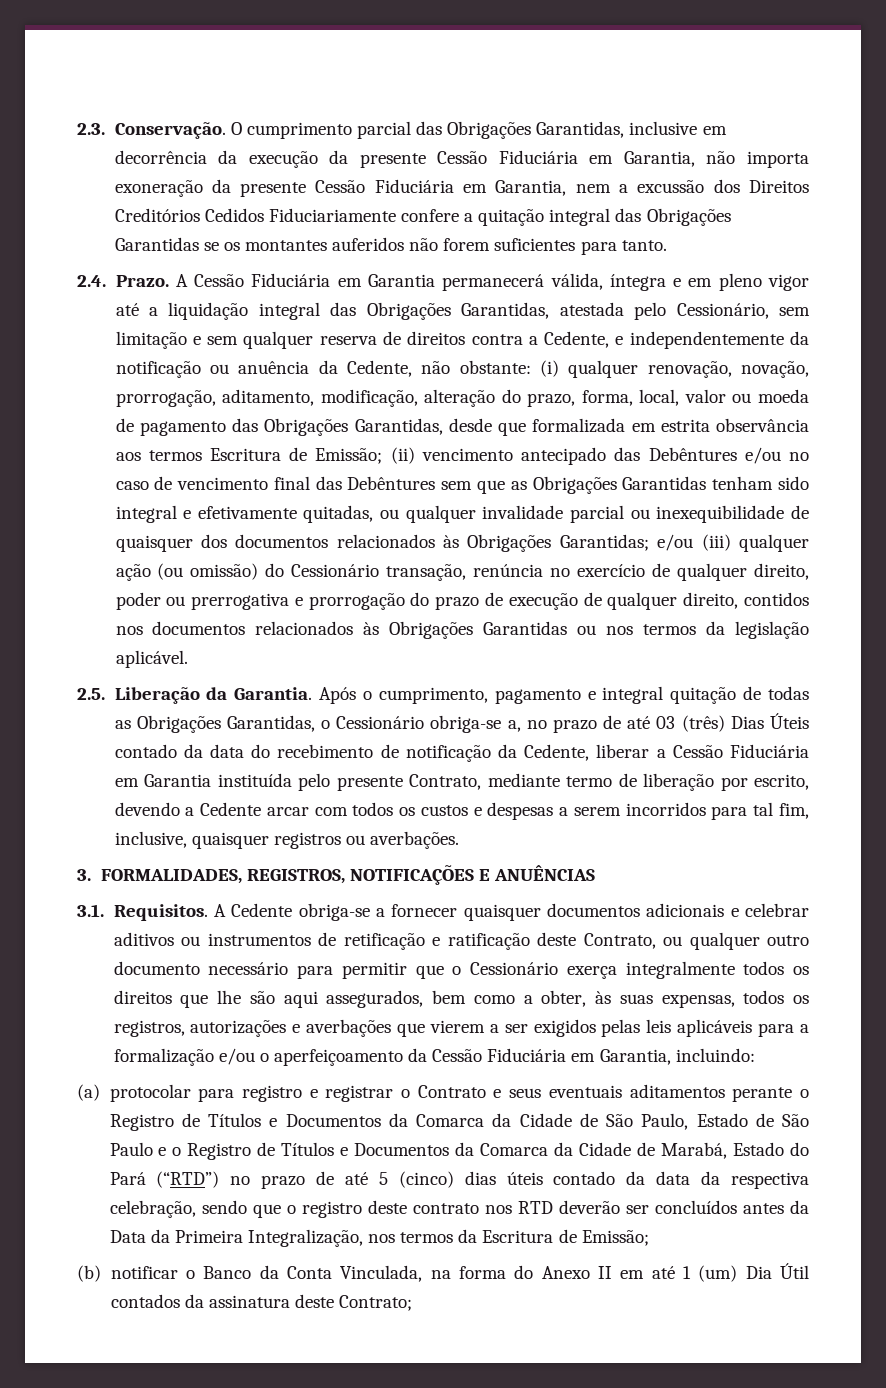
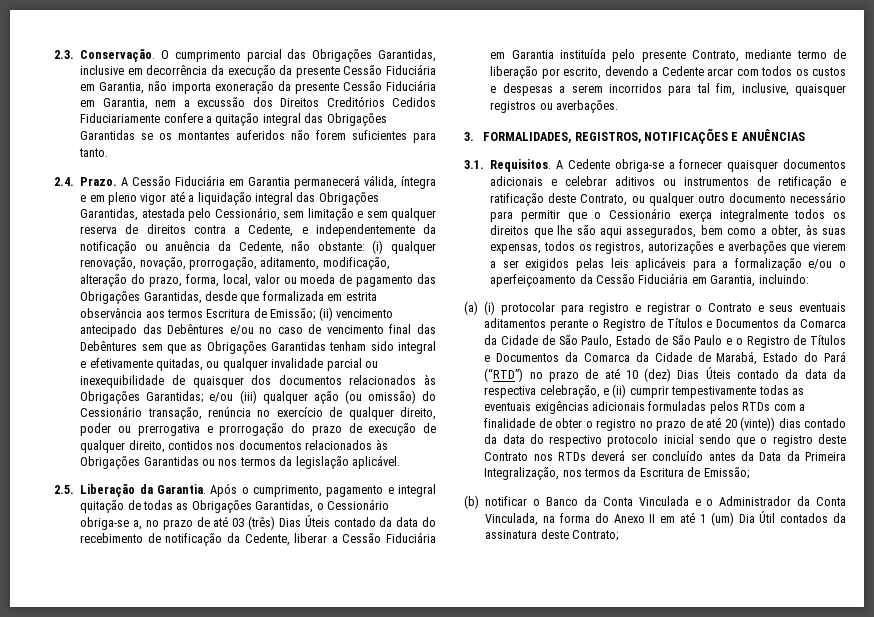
- (a) protocolar para registro e registrar o Contrato e seus eventuais aditamentos perante o Registro de Títulos e Documentos da Comarca da Cidade de São Paulo, Estado de São Paulo e o Registro de Títulos e Documentos da Comarca da Cidade de Marabá, Estado do Pará (“RTD”) no prazo de até 5 (cinco) dias úteis contado da data da respectiva celebração, sendo que o registro deste contrato nos RTD deverão ser concluídos antes da Data da Primeira Integralização, nos termos da Escritura de Emissão;
+ (a) (i) protocolar para registro e registrar o Contrato e seus eventuais aditamentos perante o Registro de Títulos e Documentos da Comarca da Cidade de São Paulo, Estado de São Paulo e o Registro de Títulos e Documentos da Comarca da Cidade de Marabá, Estado do Pará (“RTD”) no prazo de até 10 (dez) Dias Úteis contado da data da respectiva celebração, e (ii) cumprir tempestivamente todas as eventuais exigências adicionais formuladas pelos RTDs com a finalidade de obter o registro no prazo de até 20 (vinte)) dias contado da data do respectivo protocolo inicial sendo que o registro deste Contrato nos RTDs deverá ser concluído antes da Data da Primeira Integralização, nos termos da Escritura de Emissão;
- (b) notificar o Banco da Conta Vinculada, na forma do Anexo II em até 1 (um) Dia Útil contados da assinatura deste Contrato;
+ (b) notificar o Banco da Conta Vinculada e o Administrador da Conta Vinculada, na forma do Anexo II em até 1 (um) Dia Útil contados da assinatura deste Contrato;

